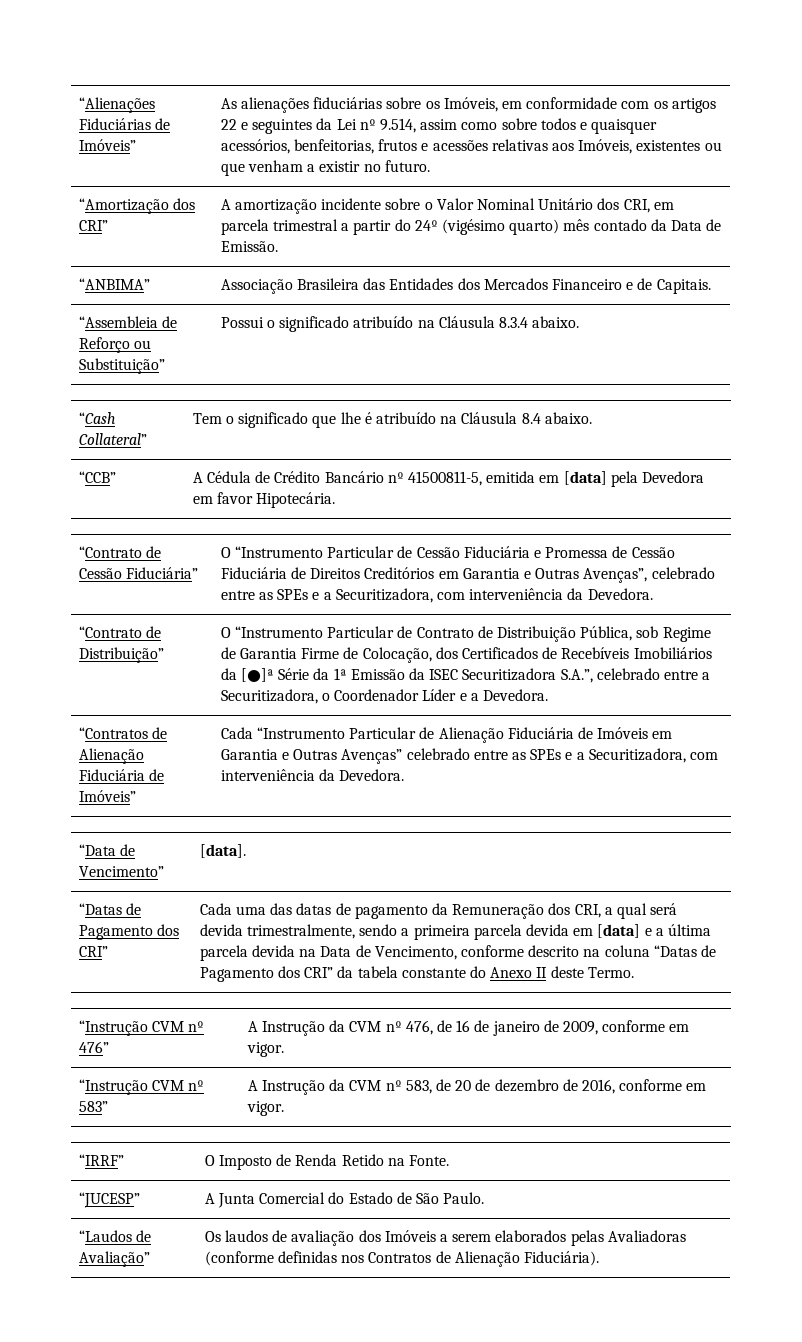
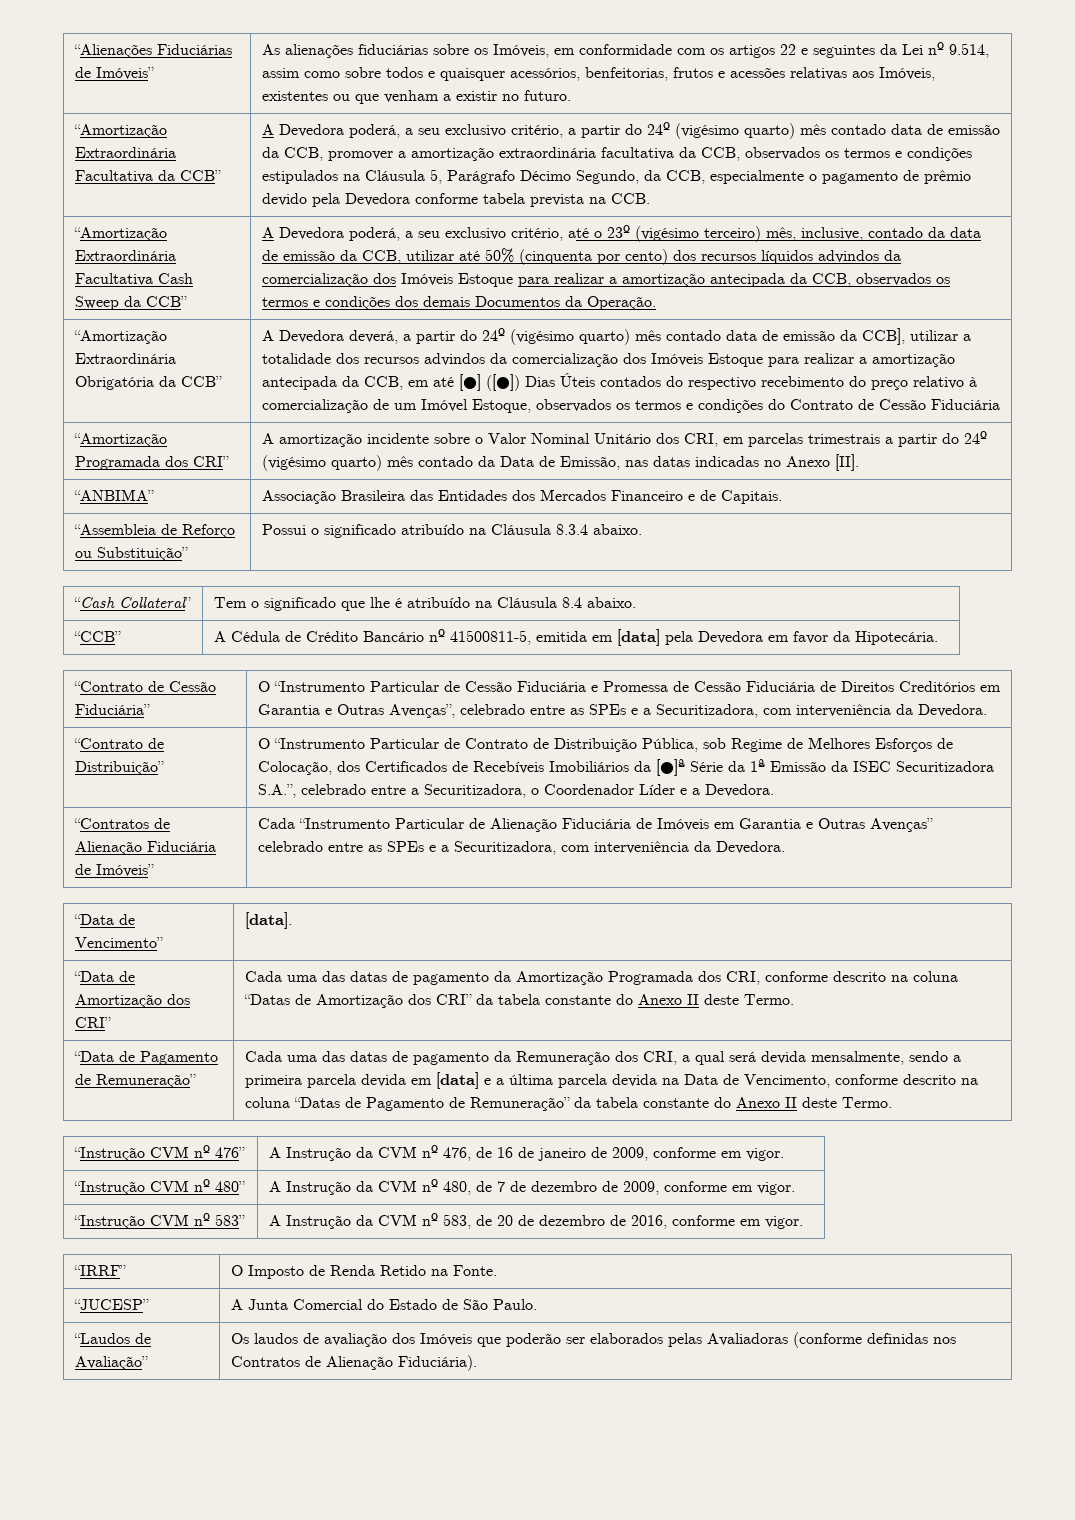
- “Amortização dos CRI” | A amortização incidente sobre o Valor Nominal Unitário dos CRI, em parcela trimestral a partir do 24º (vigésimo quarto) mês contado da Data de Emissão.
+ “Amortização Extraordinária Facultativa da CCB” | A Devedora poderá, a seu exclusivo critério, a partir do 24º (vigésimo quarto) mês contado data de emissão da CCB, promover a amortização extraordinária facultativa da CCB, observados os termos e condições estipulados na Cláusula 5, Parágrafo Décimo Segundo, da CCB, especialmente o pagamento de prêmio devido pela Devedora conforme tabela prevista na CCB.
+ “Amortização Extraordinária Facultativa Cash Sweep da CCB” | A Devedora poderá, a seu exclusivo critério, até o 23º (vigésimo terceiro) mês, inclusive, contado da data de emissão da CCB, utilizar até 50% (cinquenta por cento) dos recursos líquidos advindos da comercialização dos Imóveis Estoque para realizar a amortização antecipada da CCB, observados os termos e condições dos demais Documentos da Operação.
+ “Amortização Extraordinária Obrigatória da CCB” | A Devedora deverá, a partir do 24º (vigésimo quarto) mês contado data de emissão da CCB], utilizar a totalidade dos recursos advindos da comercialização dos Imóveis Estoque para realizar a amortização antecipada da CCB, em até [●] ([●]) Dias Úteis contados do respectivo recebimento do preço relativo à comercialização de um Imóvel Estoque, observados os termos e condições do Contrato de Cessão Fiduciária
+ “Amortização Programada dos CRI” | A amortização incidente sobre o Valor Nominal Unitário dos CRI, em parcelas trimestrais a partir do 24º (vigésimo quarto) mês contado da Data de Emissão, nas datas indicadas no Anexo [II].
- “CCB” | A Cédula de Crédito Bancário nº 41500811-5, emitida em [data] pela Devedora em favor Hipotecária.
+ “CCB” | A Cédula de Crédito Bancário nº 41500811-5, emitida em [data] pela Devedora em favor da Hipotecária.
- O “Instrumento Particular de Contrato de Distribuição Pública, sob Regime de Garantia Firme de Colocação, dos Certificados de Recebíveis Imobiliários da [●]ª Série da 1ª Emissão da ISEC Securitizadora S.A.”, celebrado entre a Securitizadora, o Coordenador Líder e a Devedora.
+ O “Instrumento Particular de Contrato de Distribuição Pública, sob Regime de Melhores Esforços de Colocação, dos Certificados de Recebíveis Imobiliários da [●]ª Série da 1ª Emissão da ISEC Securitizadora S.A.”, celebrado entre a Securitizadora, o Coordenador Líder e a Devedora.
  “Data de Vencimento” | [data].
- “Datas de Pagamento dos CRI”
+ “Data de Amortização dos CRI” | Cada uma das datas de pagamento da Amortização Programada dos CRI, conforme descrito na coluna “Datas de Amortização dos CRI” da tabela constante do Anexo II deste Termo.
+ “Data de Pagamento de Remuneração”
- Cada uma das datas de pagamento da Remuneração dos CRI, a qual será devida trimestralmente, sendo a primeira parcela devida em [data] e a última parcela devida na Data de Vencimento, conforme descrito na coluna “Datas de Pagamento dos CRI” da tabela constante do Anexo II deste Termo.
+ Cada uma das datas de pagamento da Remuneração dos CRI, a qual será devida mensalmente, sendo a primeira parcela devida em [data] e a última parcela devida na Data de Vencimento, conforme descrito na coluna “Datas de Pagamento de Remuneração” da tabela constante do Anexo II deste Termo.
+ “Instrução CVM nº 480” | A Instrução da CVM nº 480, de 7 de dezembro de 2009, conforme em vigor.
- “Laudos de Avaliação” | Os laudos de avaliação dos Imóveis a serem elaborados pelas Avaliadoras (conforme definidas nos Contratos de Alienação Fiduciária).
+ “Laudos de Avaliação” | Os laudos de avaliação dos Imóveis que poderão ser elaborados pelas Avaliadoras (conforme definidas nos Contratos de Alienação Fiduciária).

